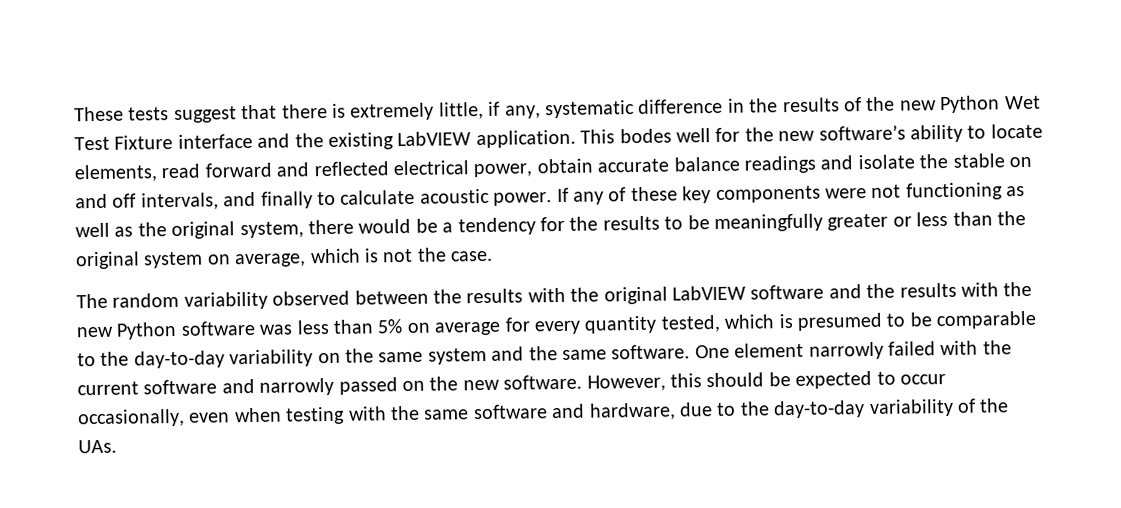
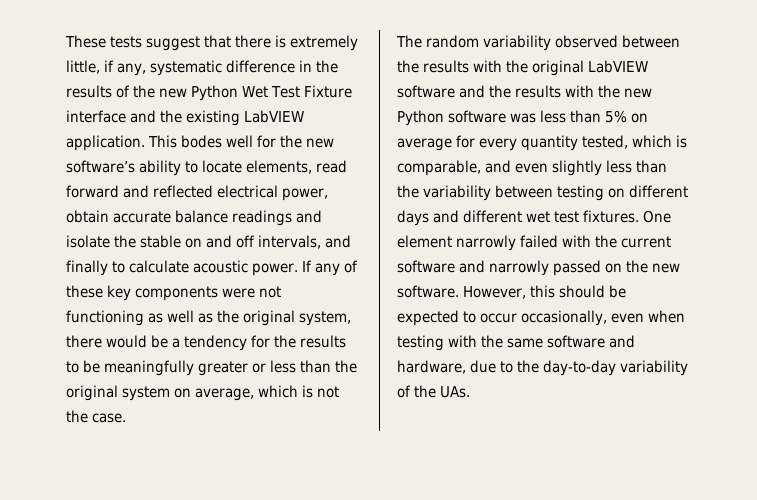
- The random variability observed between the results with the original LabVIEW software and the results with the new Python software was less than 5% on average for every quantity tested, which is presumed to be comparable to the day-to-day variability on the same system and the same software.
+ The random variability observed between the results with the original LabVIEW software and the results with the new Python software was less than 5% on average for every quantity tested, which is comparable, and even slightly less than the variability between testing on different days and different wet test fixtures.

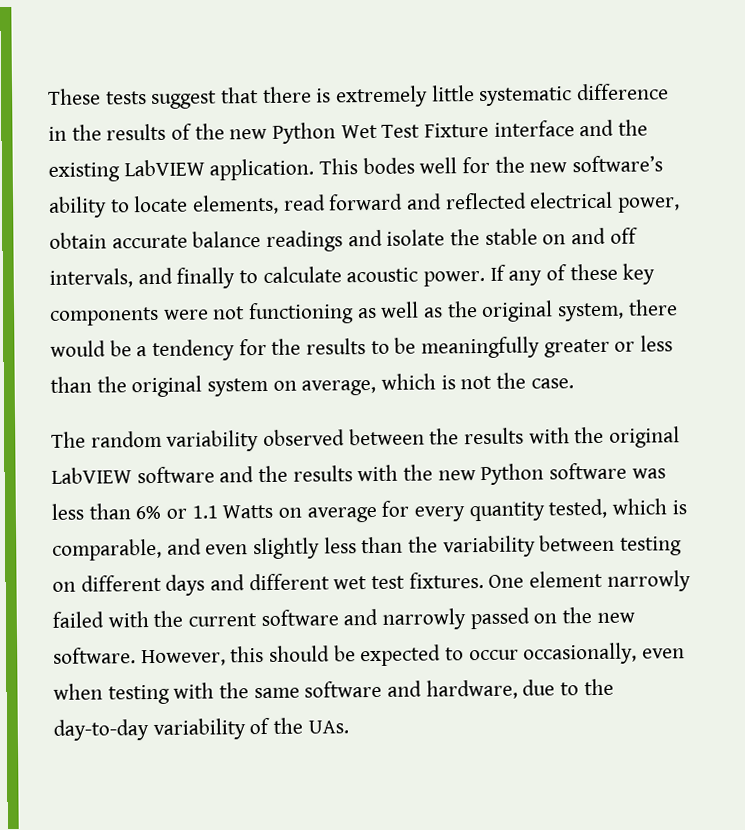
- These tests suggest that there is extremely little, if any, systematic difference in the results of the new Python Wet Test Fixture interface and the existing LabVIEW application.
+ These tests suggest that there is extremely little systematic difference in the results of the new Python Wet Test Fixture interface and the existing LabVIEW application.
- The random variability observed between the results with the original LabVIEW software and the results with the new Python software was less than 5% on average for every quantity tested, which is comparable, and even slightly less than the variability between testing on different days and different wet test fixtures.
+ The random variability observed between the results with the original LabVIEW software and the results with the new Python software was less than 6% or 1.1 Watts on average for every quantity tested, which is comparable, and even slightly less than the variability between testing on different days and different wet test fixtures.

